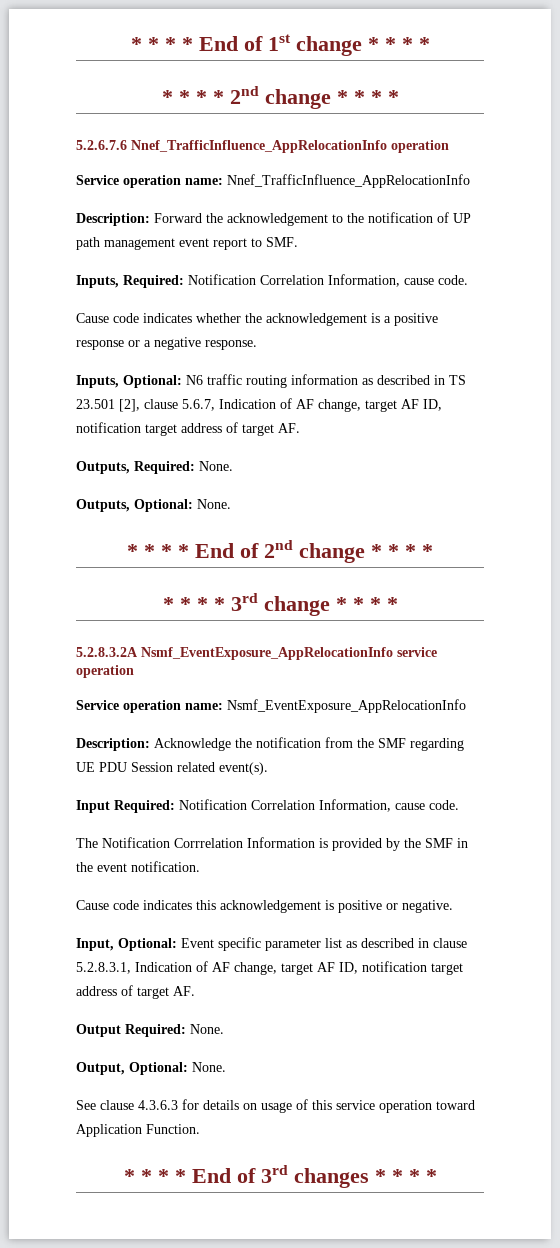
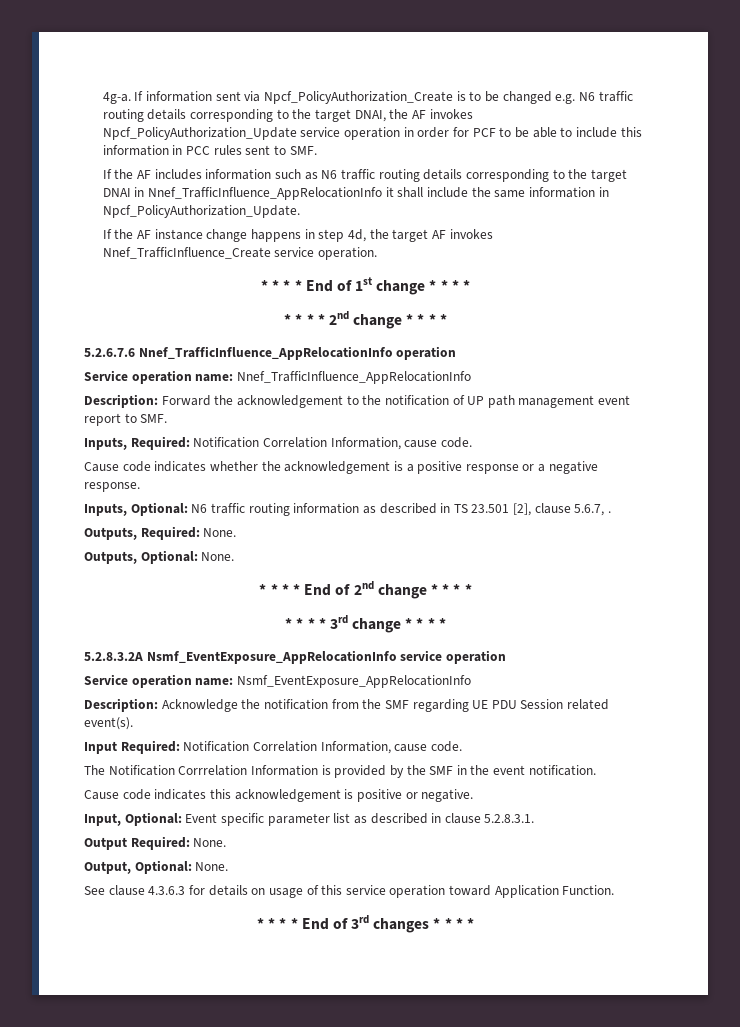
+ 4g-a. If information sent via Npcf_PolicyAuthorization_Create is to be changed e.g. N6 traffic routing details corresponding to the target DNAI, the AF invokes Npcf_PolicyAuthorization_Update service operation in order for PCF to be able to include this information in PCC rules sent to SMF.
+ If the AF includes information such as N6 traffic routing details corresponding to the target DNAI in Nnef_TrafficInfluence_AppRelocationInfo it shall include the same information in Npcf_PolicyAuthorization_Update.
+ If the AF instance change happens in step 4d, the target AF invokes Nnef_TrafficInfluence_Create service operation.
- Inputs, Optional: N6 traffic routing information as described in TS 23.501 [2], clause 5.6.7, Indication of AF change, target AF ID, notification target address of target AF.
+ Inputs, Optional: N6 traffic routing information as described in TS 23.501 [2], clause 5.6.7, .
- Input, Optional: Event specific parameter list as described in clause 5.2.8.3.1, Indication of AF change, target AF ID, notification target address of target AF.
+ Input, Optional: Event specific parameter list as described in clause 5.2.8.3.1.

